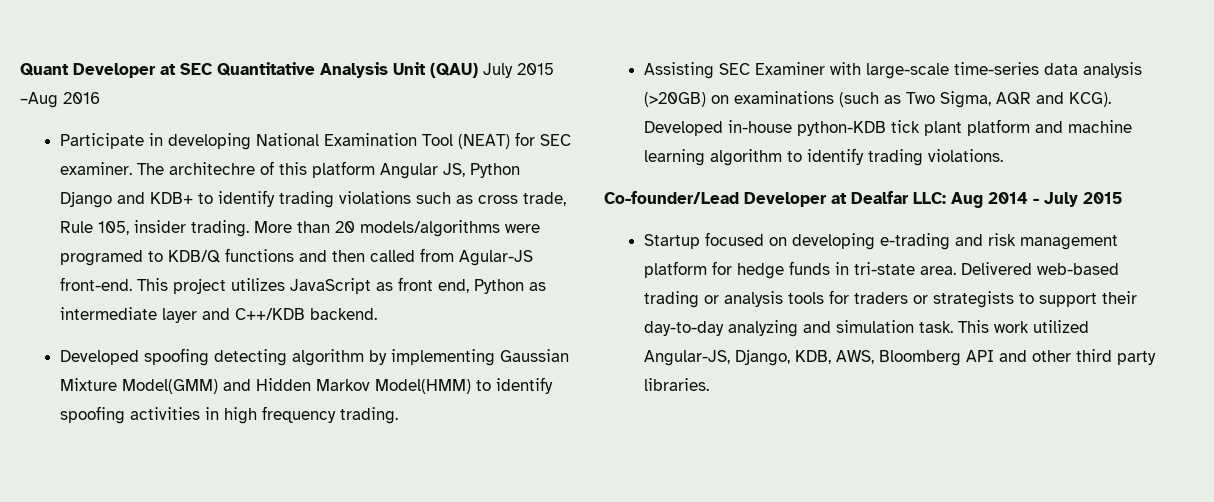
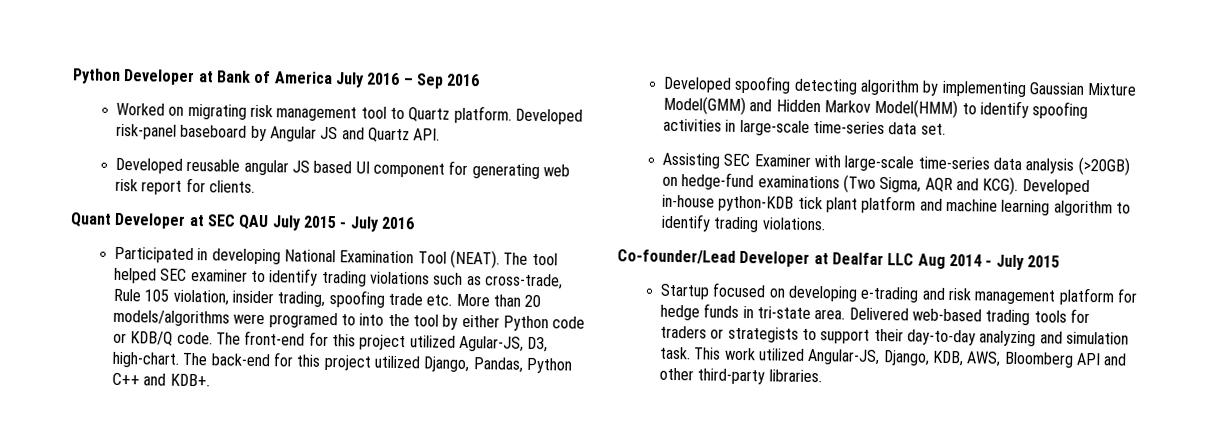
- Quant Developer at SEC Quantitative Analysis Unit (QAU) July 2015 –Aug 2016
- Participate in developing National Examination Tool (NEAT) for SEC examiner. The architechre of this platform Angular JS, Python Django and KDB+ to identify trading violations such as cross trade, Rule 105, insider trading. More than 20 models/algorithms were programed to KDB/Q functions and then called from Agular-JS front-end. This project utilizes JavaScript as front end, Python as intermediate layer and C++/KDB backend.
+ Python Developer at Bank of America July 2016 – Sep 2016
+ Worked on migrating risk management tool to Quartz platform. Developed risk-panel baseboard by Angular JS and Quartz API.
+ Developed reusable angular JS based UI component for generating web risk report for clients.
+ Quant Developer at SEC QAU July 2015 - July 2016
+ Participated in developing National Examination Tool (NEAT). The tool helped SEC examiner to identify trading violations such as cross-trade, Rule 105 violation, insider trading, spoofing trade etc. More than 20 models/algorithms were programed to into the tool by either Python code or KDB/Q code. The front-end for this project utilized Agular-JS, D3, high-chart. The back-end for this project utilized Django, Pandas, Python C++ and KDB+.
- Developed spoofing detecting algorithm by implementing Gaussian Mixture Model(GMM) and Hidden Markov Model(HMM) to identify spoofing activities in high frequency trading.
+ Developed spoofing detecting algorithm by implementing Gaussian Mixture Model(GMM) and Hidden Markov Model(HMM) to identify spoofing activities in large-scale time-series data set.
- Assisting SEC Examiner with large-scale time-series data analysis (>20GB) on examinations (such as Two Sigma, AQR and KCG).
+ Assisting SEC Examiner with large-scale time-series data analysis (>20GB) on hedge-fund examinations (Two Sigma, AQR and KCG).
- Co-founder/Lead Developer at Dealfar LLC: Aug 2014 - July 2015
+ Co-founder/Lead Developer at Dealfar LLC Aug 2014 - July 2015
- Delivered web-based trading or analysis tools for traders or strategists to support their day-to-day analyzing and simulation task.
+ Delivered web-based trading tools for traders or strategists to support their day-to-day analyzing and simulation task.
- This work utilized Angular-JS, Django, KDB, AWS, Bloomberg API and other third party libraries.
+ This work utilized Angular-JS, Django, KDB, AWS, Bloomberg API and other third-party libraries.

